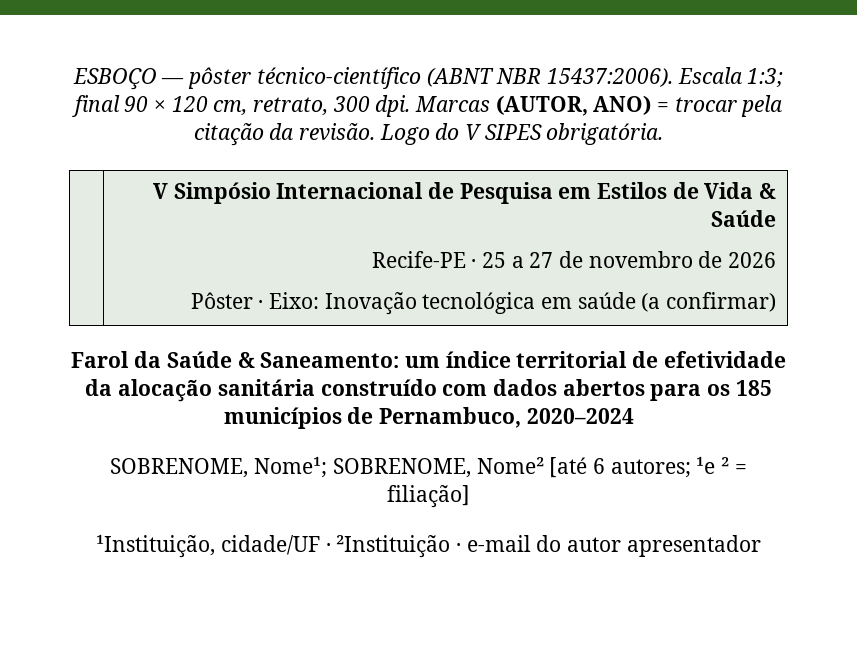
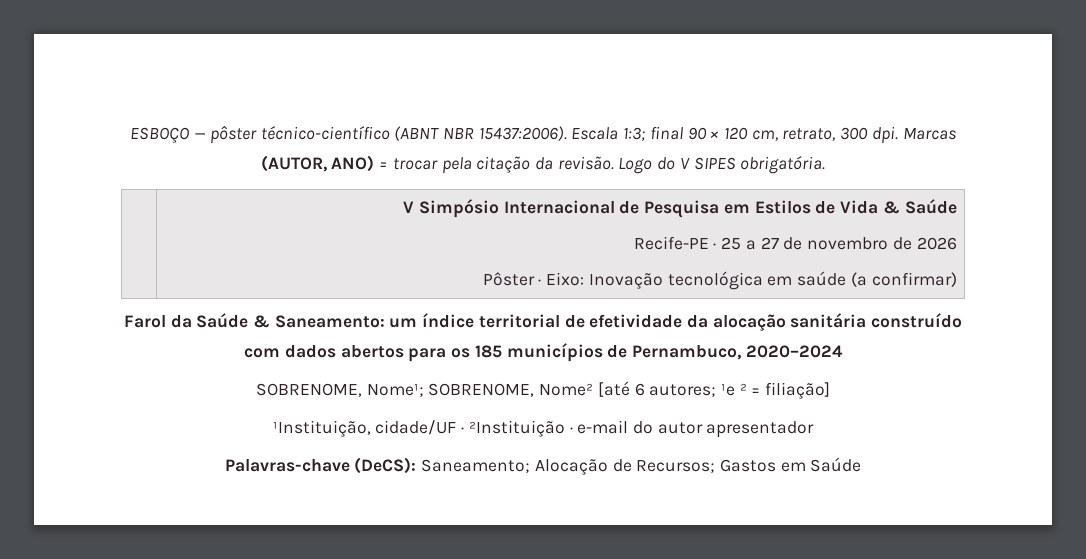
+ Palavras-chave (DeCS): Saneamento; Alocação de Recursos; Gastos em Saúde

